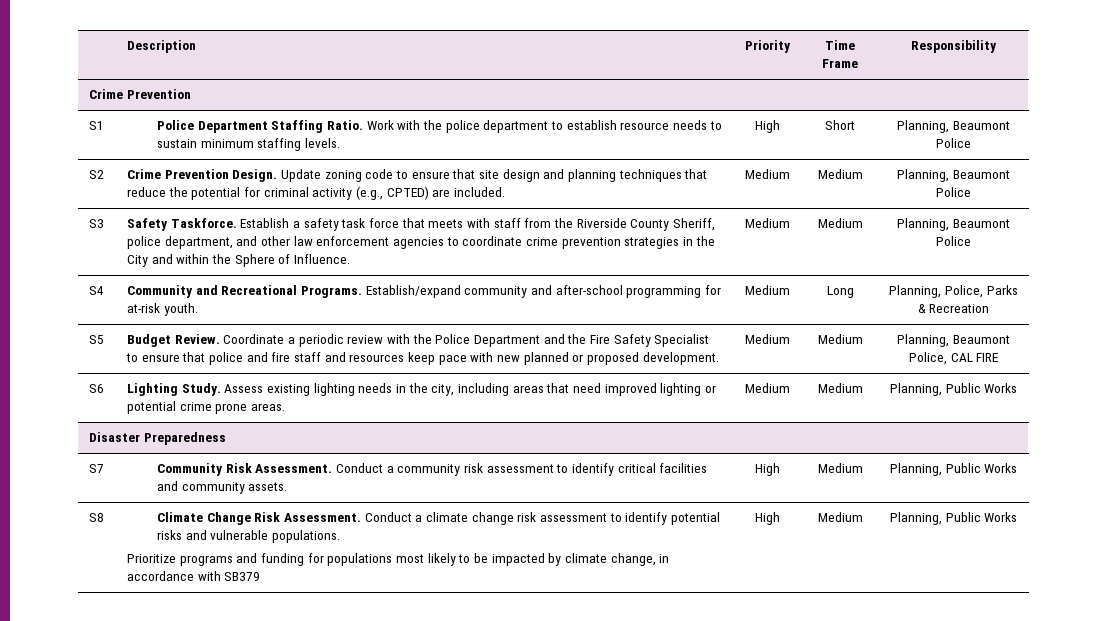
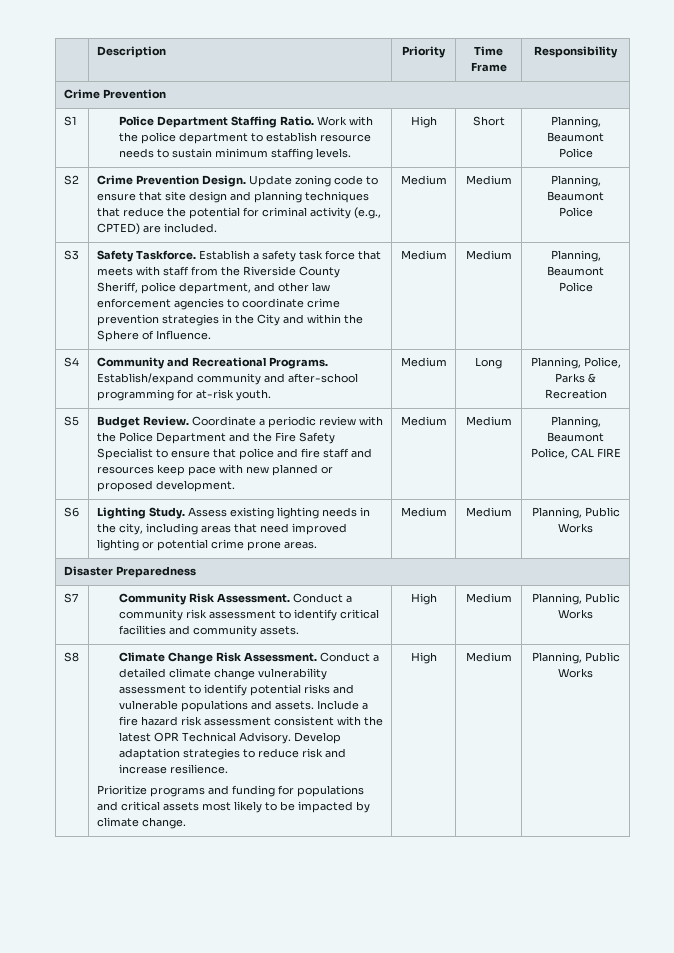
- Conduct a climate change risk assessment to identify potential risks and vulnerable populations.
+ Conduct a detailed climate change vulnerability assessment to identify potential risks and vulnerable populations and assets. Include a fire hazard risk assessment consistent with the latest OPR Technical Advisory. Develop adaptation strategies to reduce risk and increase resilience.
- Prioritize programs and funding for populations most likely to be impacted by climate change, in accordance with SB379
+ Prioritize programs and funding for populations and critical assets most likely to be impacted by climate change.

